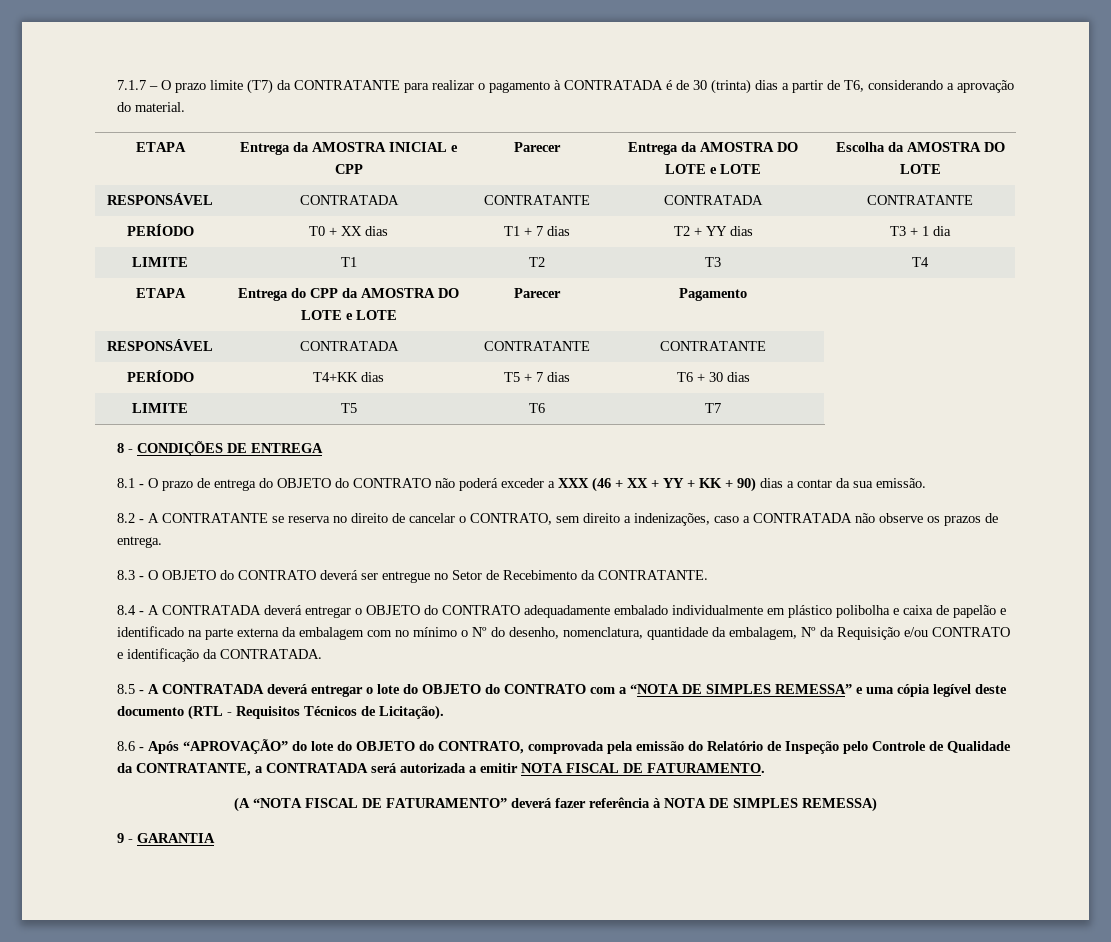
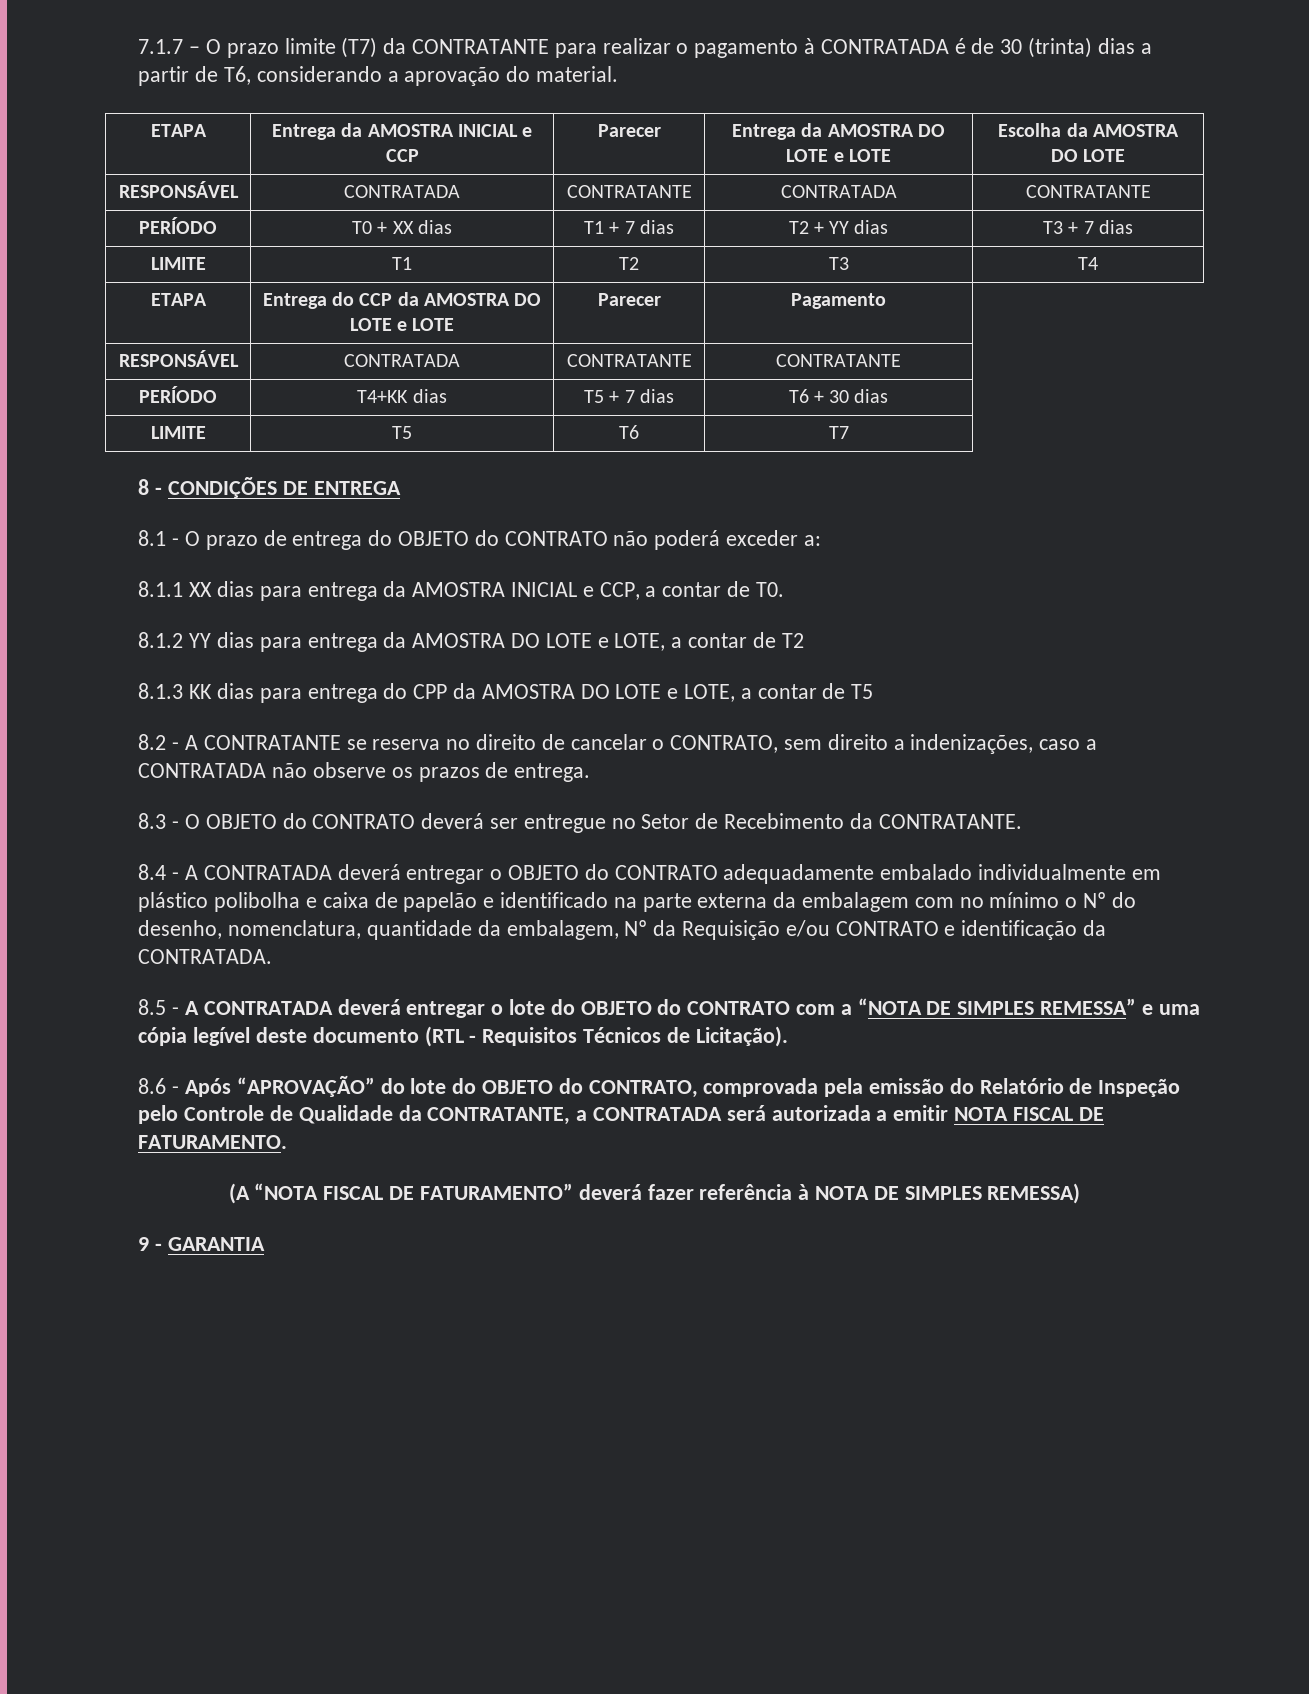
- ETAPA | Entrega da AMOSTRA INICIAL e CPP | Parecer | Entrega da AMOSTRA DO LOTE e LOTE | Escolha da AMOSTRA DO LOTE
+ ETAPA | Entrega da AMOSTRA INICIAL e CCP | Parecer | Entrega da AMOSTRA DO LOTE e LOTE | Escolha da AMOSTRA DO LOTE
- PERÍODO | T0 + XX dias | T1 + 7 dias | T2 + YY dias | T3 + 1 dia
+ PERÍODO | T0 + XX dias | T1 + 7 dias | T2 + YY dias | T3 + 7 dias
- ETAPA | Entrega do CPP da AMOSTRA DO LOTE e LOTE | Parecer | Pagamento
+ ETAPA | Entrega do CCP da AMOSTRA DO LOTE e LOTE | Parecer | Pagamento
- 8.1 - O prazo de entrega do OBJETO do CONTRATO não poderá exceder a XXX (46 + XX + YY + KK + 90) dias a contar da sua emissão.
+ 8.1 - O prazo de entrega do OBJETO do CONTRATO não poderá exceder a:
+ 8.1.1 XX dias para entrega da AMOSTRA INICIAL e CCP, a contar de T0.
+ 8.1.2 YY dias para entrega da AMOSTRA DO LOTE e LOTE, a contar de T2
+ 8.1.3 KK dias para entrega do CPP da AMOSTRA DO LOTE e LOTE, a contar de T5

